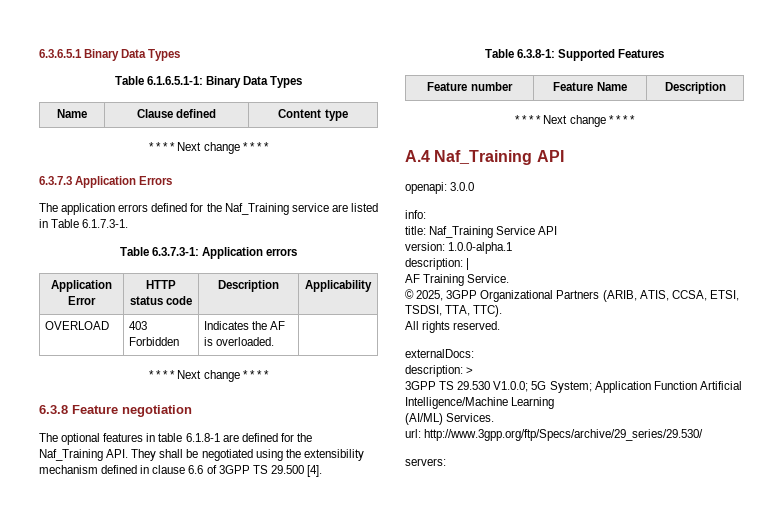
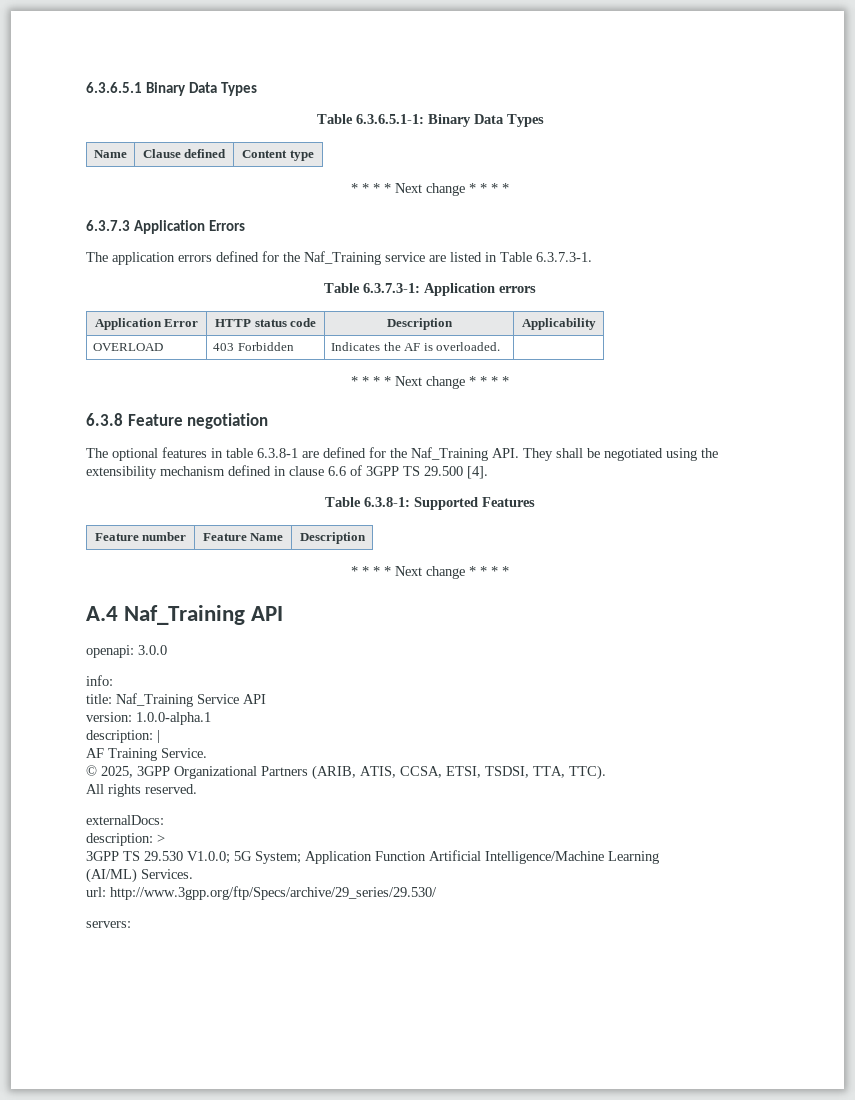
- Table 6.1.6.5.1-1: Binary Data Types
+ Table 6.3.6.5.1-1: Binary Data Types
- The application errors defined for the Naf_Training service are listed in Table 6.1.7.3-1.
+ The application errors defined for the Naf_Training service are listed in Table 6.3.7.3-1.
- The optional features in table 6.1.8-1 are defined for the Naf_Training API. They shall be negotiated using the extensibility mechanism defined in clause 6.6 of 3GPP TS 29.500 [4].
+ The optional features in table 6.3.8-1 are defined for the Naf_Training API. They shall be negotiated using the extensibility mechanism defined in clause 6.6 of 3GPP TS 29.500 [4].

